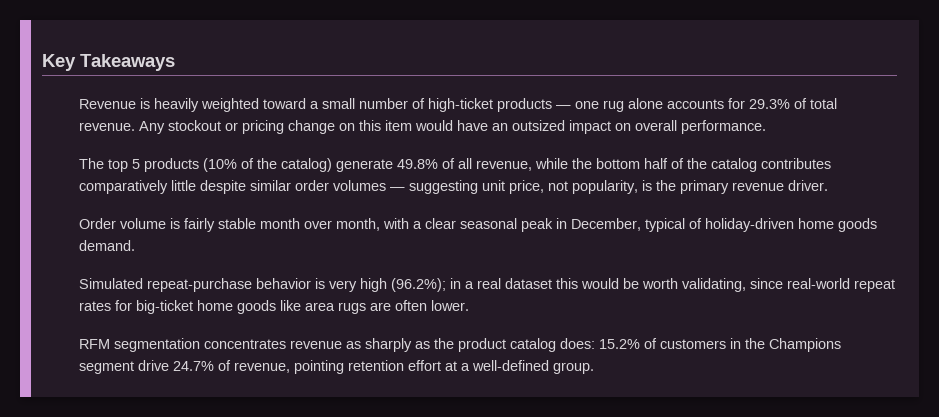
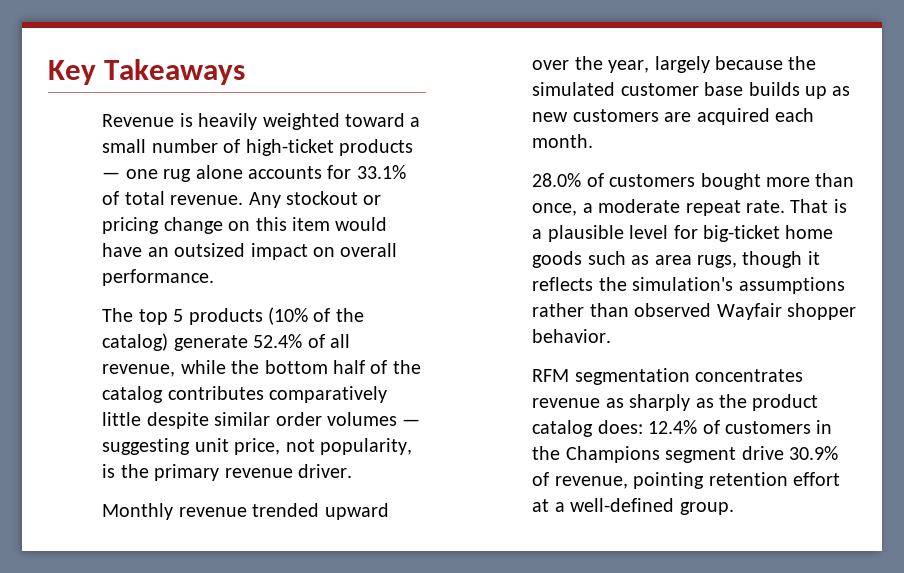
- Revenue is heavily weighted toward a small number of high-ticket products — one rug alone accounts for 29.3% of total revenue.
+ Revenue is heavily weighted toward a small number of high-ticket products — one rug alone accounts for 33.1% of total revenue.
- The top 5 products (10% of the catalog) generate 49.8% of all revenue, while the bottom half of the catalog contributes comparatively little despite similar order volumes — suggesting unit price, not popularity, is the primary revenue driver.
+ The top 5 products (10% of the catalog) generate 52.4% of all revenue, while the bottom half of the catalog contributes comparatively little despite similar order volumes — suggesting unit price, not popularity, is the primary revenue driver.
- Order volume is fairly stable month over month, with a clear seasonal peak in December, typical of holiday-driven home goods demand.
- Simulated repeat-purchase behavior is very high (96.2%); in a real dataset this would be worth validating, since real-world repeat rates for big-ticket home goods like area rugs are often lower.
+ Monthly revenue trended upward over the year, largely because the simulated customer base builds up as new customers are acquired each month.
+ 28.0% of customers bought more than once, a moderate repeat rate. That is a plausible level for big-ticket home goods such as area rugs, though it reflects the simulation's assumptions rather than observed Wayfair shopper behavior.
- RFM segmentation concentrates revenue as sharply as the product catalog does: 15.2% of customers in the Champions segment drive 24.7% of revenue, pointing retention effort at a well-defined group.
+ RFM segmentation concentrates revenue as sharply as the product catalog does: 12.4% of customers in the Champions segment drive 30.9% of revenue, pointing retention effort at a well-defined group.

